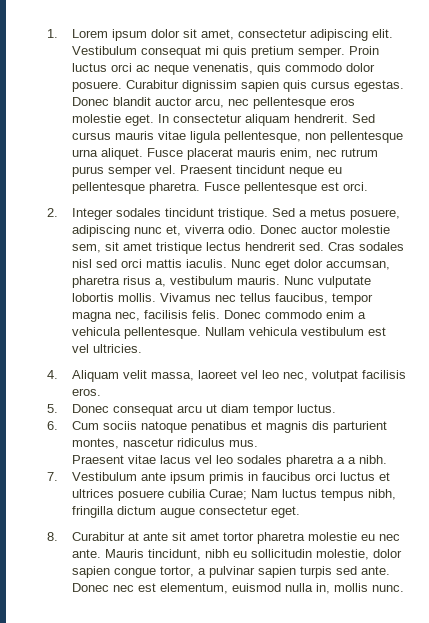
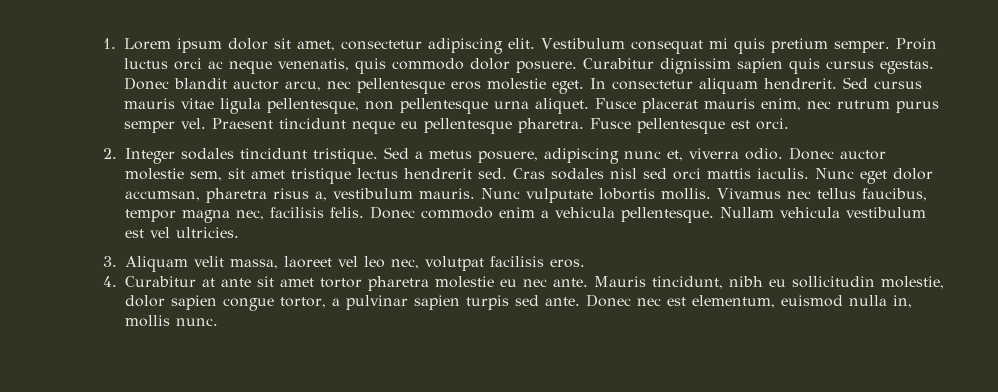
- 4. Aliquam velit massa, laoreet vel leo nec, volutpat facilisis eros.
+ 3. Aliquam velit massa, laoreet vel leo nec, volutpat facilisis eros.
- 5. Donec consequat arcu ut diam tempor luctus.
- 6. Cum sociis natoque penatibus et magnis dis parturient montes, nascetur ridiculus mus.
- Praesent vitae lacus vel leo sodales pharetra a a nibh.
- 7. Vestibulum ante ipsum primis in faucibus orci luctus et ultrices posuere cubilia Curae; Nam luctus tempus nibh, fringilla dictum augue consectetur eget.
- 8. Curabitur at ante sit amet tortor pharetra molestie eu nec ante.
+ 4. Curabitur at ante sit amet tortor pharetra molestie eu nec ante.

